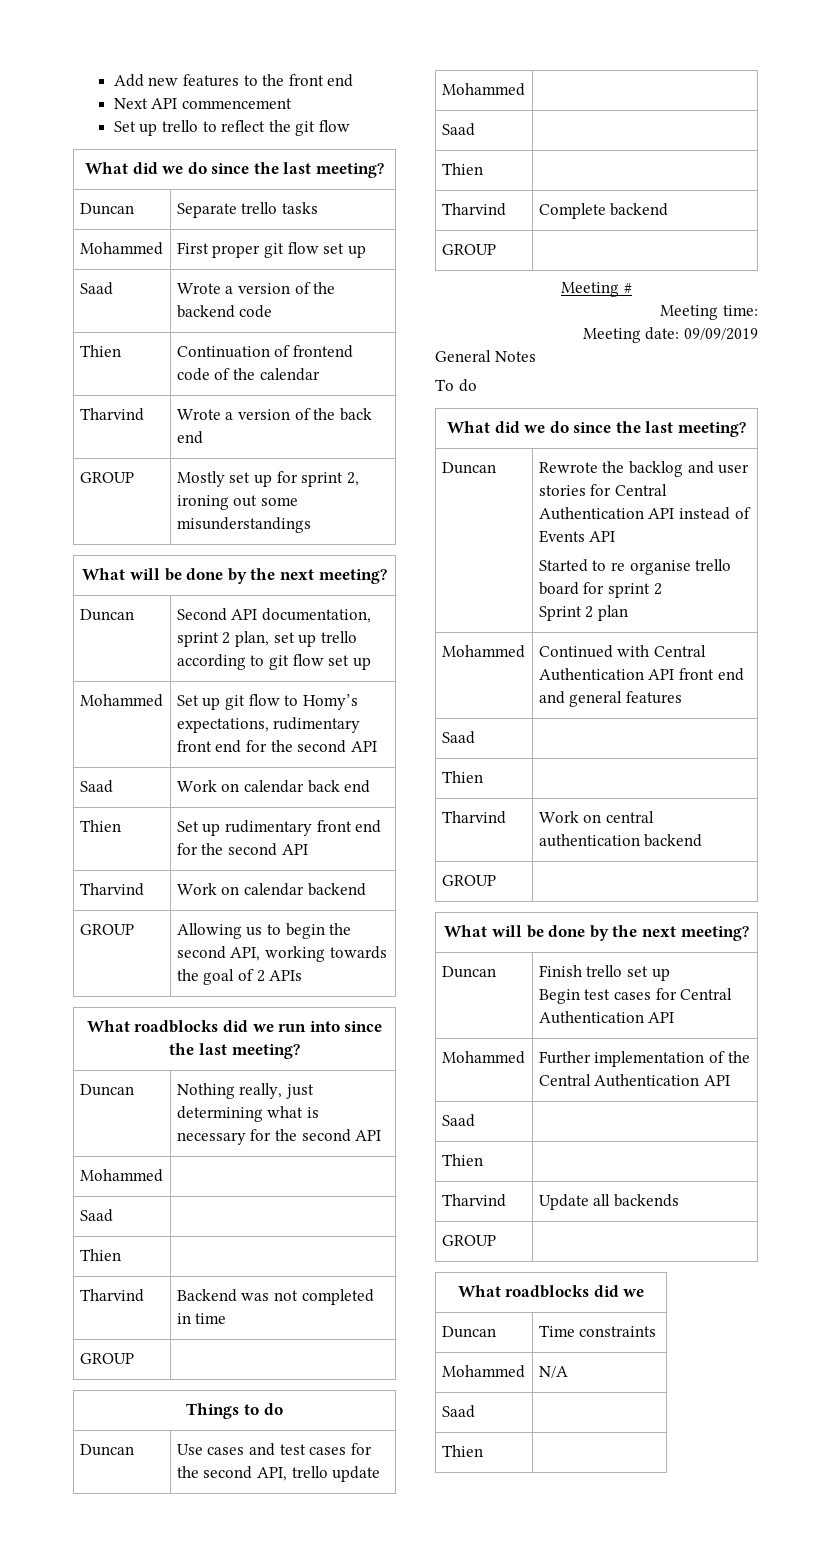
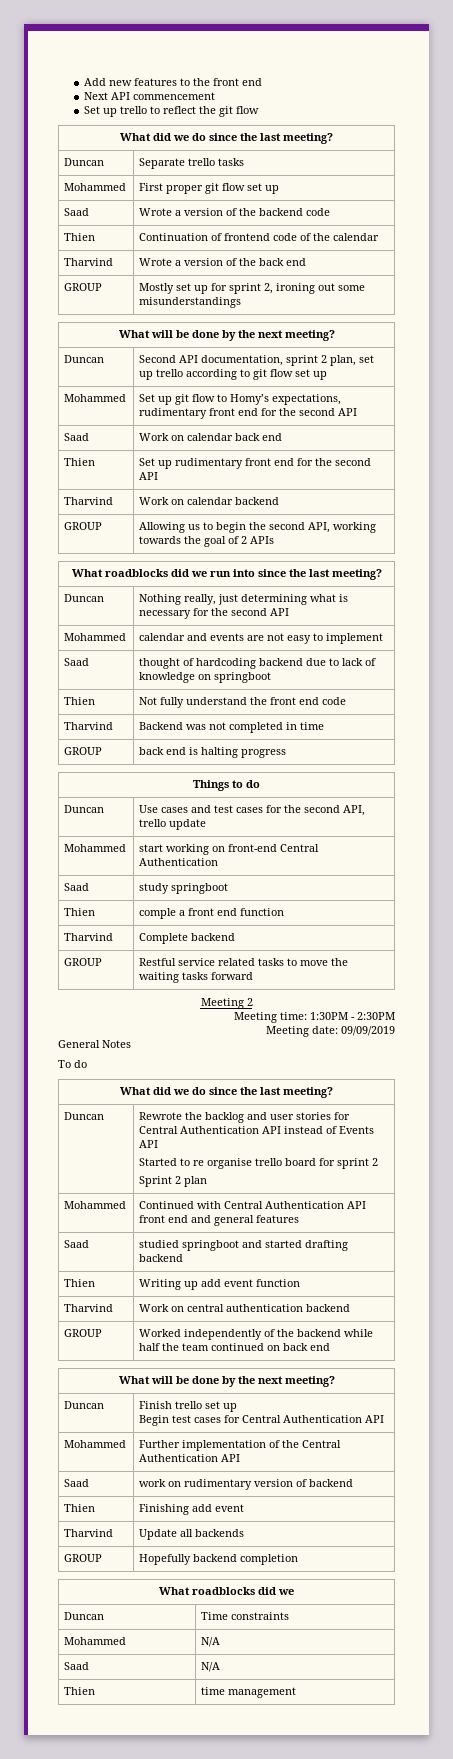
  Duncan | Nothing really, just determining what is necessary for the second API
- Mohammed |
- Saad |
- Thien |
+ Mohammed | calendar and events are not easy to implement
+ Saad | thought of hardcoding backend due to lack of knowledge on springboot
+ Thien | Not fully understand the front end code
  Tharvind | Backend was not completed in time
- GROUP |
+ GROUP | back end is halting progress
  Duncan | Use cases and test cases for the second API, trello update
- Mohammed |
- Saad |
- Thien |
+ Mohammed | start working on front-end Central Authentication
+ Saad | study springboot
+ Thien | comple a front end function
  Tharvind | Complete backend
- GROUP |
- Meeting #
+ GROUP | Restful service related tasks to move the waiting tasks forward
+ Meeting 2
- Meeting time:
+ Meeting time: 1:30PM - 2:30PM
  Mohammed | Continued with Central Authentication API front end and general features
- Saad |
- Thien |
+ Saad | studied springboot and started drafting backend
+ Thien | Writing up add event function
  Tharvind | Work on central authentication backend
- GROUP |
+ GROUP | Worked independently of the backend while half the team continued on back end
  Mohammed | Further implementation of the Central Authentication API
- Saad |
- Thien |
+ Saad | work on rudimentary version of backend
+ Thien | Finishing add event
  Tharvind | Update all backends
- GROUP |
+ GROUP | Hopefully backend completion
  Mohammed | N/A
- Saad |
- Thien |
+ Saad | N/A
+ Thien | time management

